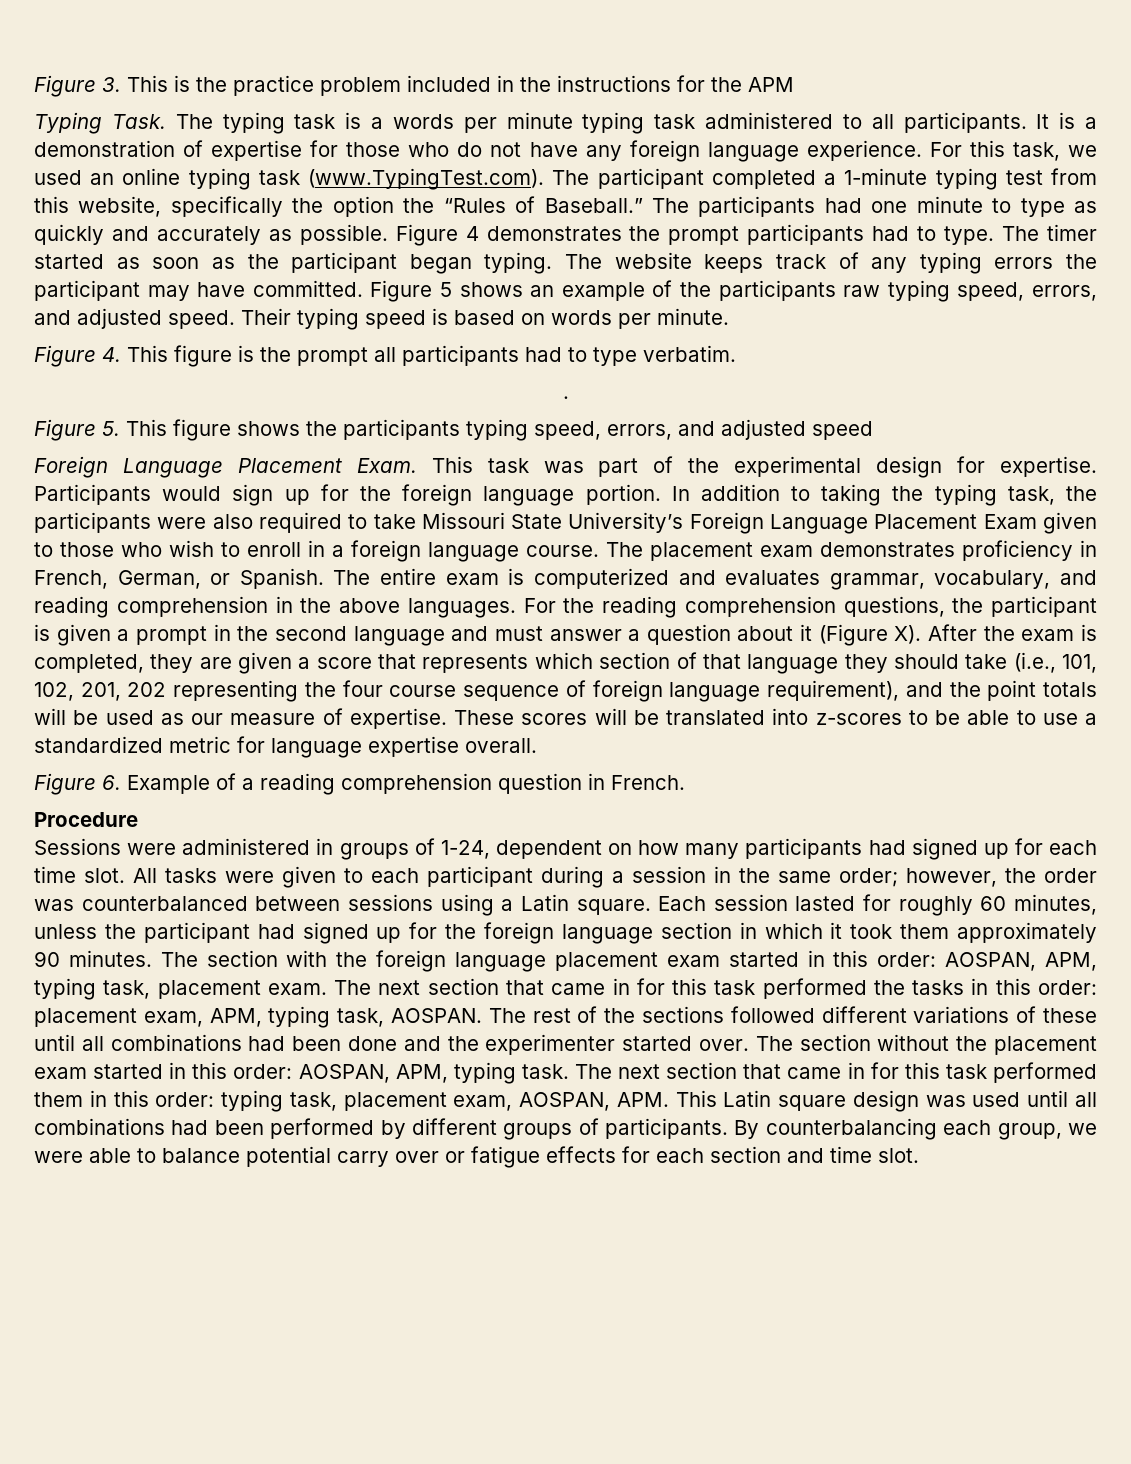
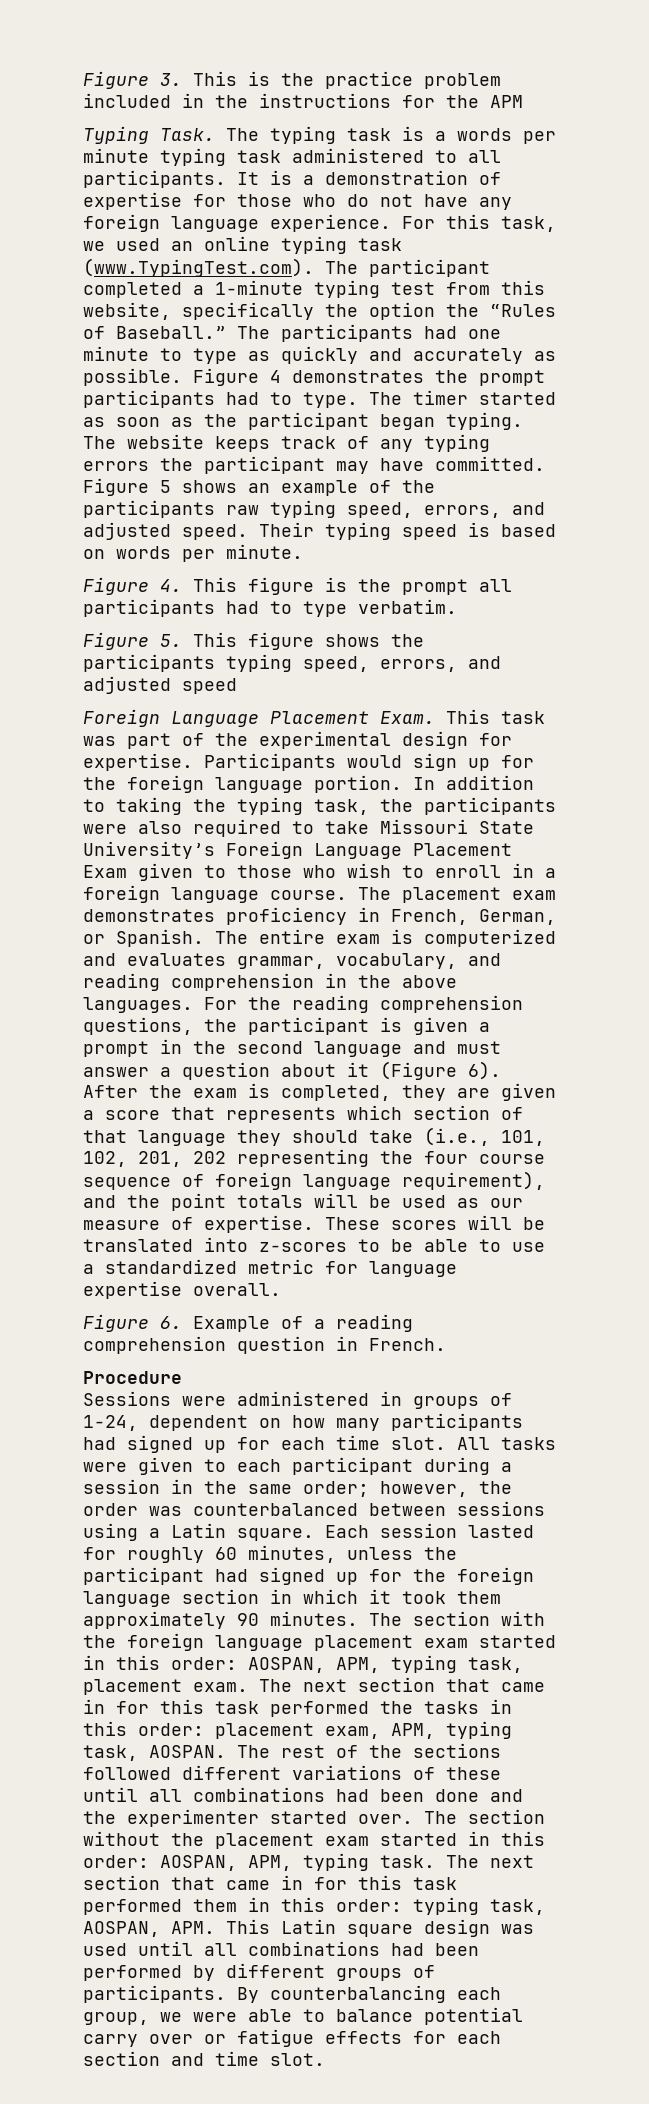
- .
- For the reading comprehension questions, the participant is given a prompt in the second language and must answer a question about it (Figure X). After the exam is completed, they are given a score that represents which section of that language they should take (i.e., 101, 102, 201, 202 representing the four course sequence of foreign language requirement), and the point totals will be used as our measure of expertise.
+ For the reading comprehension questions, the participant is given a prompt in the second language and must answer a question about it (Figure 6). After the exam is completed, they are given a score that represents which section of that language they should take (i.e., 101, 102, 201, 202 representing the four course sequence of foreign language requirement), and the point totals will be used as our measure of expertise.
- The next section that came in for this task performed them in this order: typing task, placement exam, AOSPAN, APM. This Latin square design was used until all combinations had been performed by different groups of participants.
+ The next section that came in for this task performed them in this order: typing task, AOSPAN, APM. This Latin square design was used until all combinations had been performed by different groups of participants.

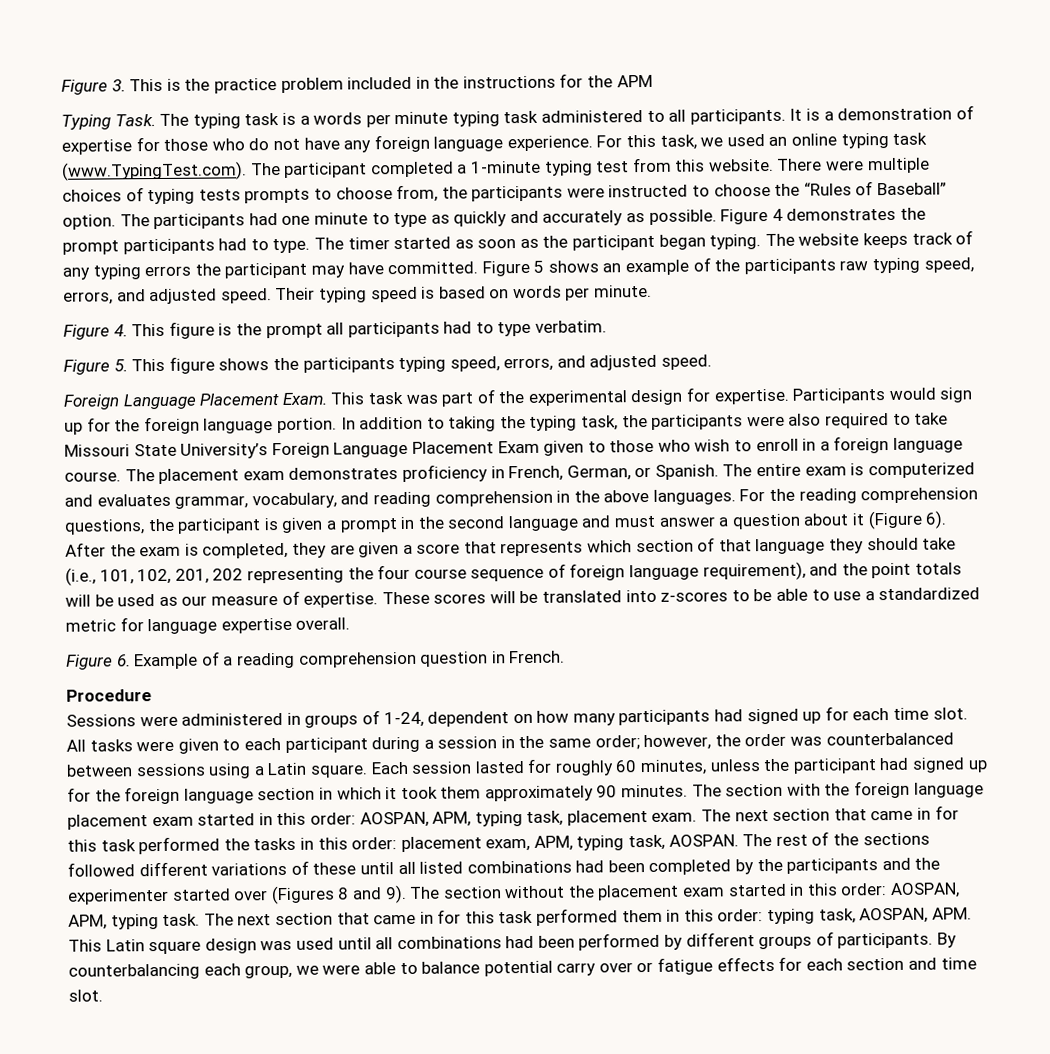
- For this task, we used an online typing task (www.TypingTest.com). The participant completed a 1-minute typing test from this website, specifically the option the “Rules of Baseball.”
+ For this task, we used an online typing task (www.TypingTest.com). The participant completed a 1-minute typing test from this website. There were multiple choices of typing tests prompts to choose from, the participants were instructed to choose the “Rules of Baseball” option.
- Figure 5. This figure shows the participants typing speed, errors, and adjusted speed
+ Figure 5. This figure shows the participants typing speed, errors, and adjusted speed.
- The rest of the sections followed different variations of these until all combinations had been done and the experimenter started over.
+ The rest of the sections followed different variations of these until all listed combinations had been completed by the participants and the experimenter started over (Figures 8 and 9).

